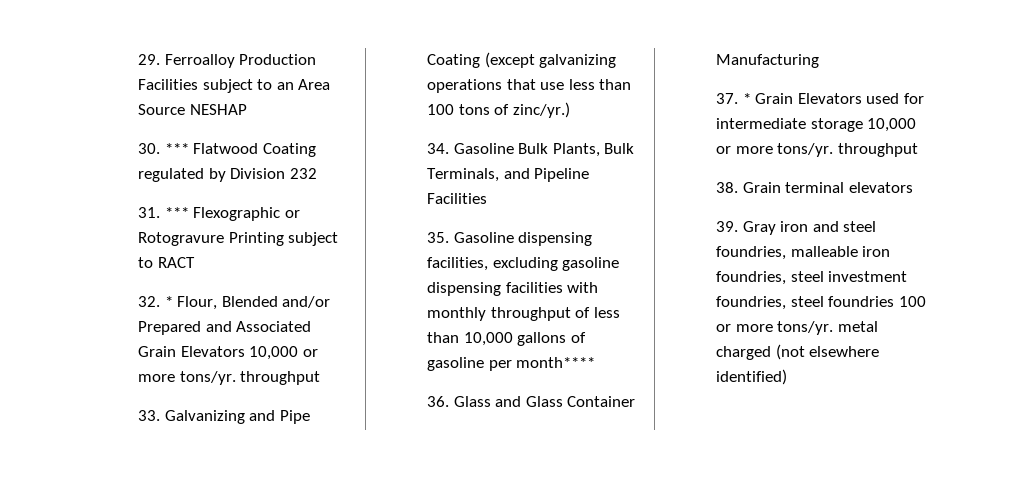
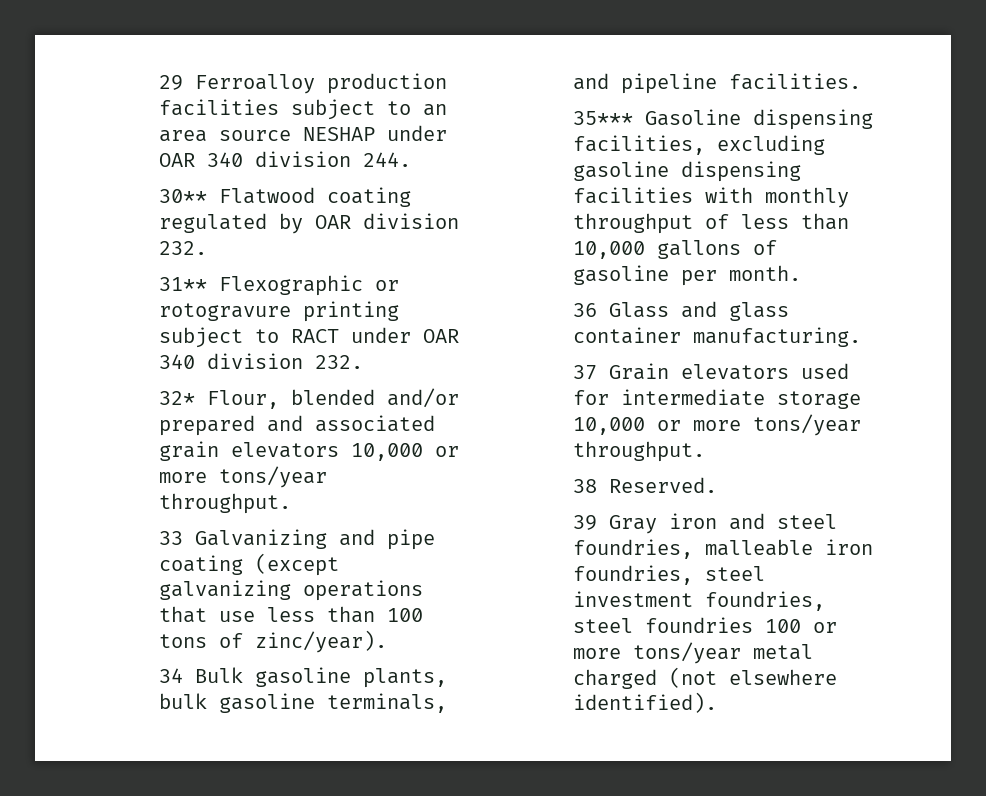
- 29. Ferroalloy Production Facilities subject to an Area Source NESHAP
- 30. *** Flatwood Coating regulated by Division 232
- 31. *** Flexographic or Rotogravure Printing subject to RACT
- 32. * Flour, Blended and/or Prepared and Associated Grain Elevators 10,000 or more tons/yr. throughput
- 33. Galvanizing and Pipe Coating (except galvanizing operations that use less than 100 tons of zinc/yr.)
- 34. Gasoline Bulk Plants, Bulk Terminals, and Pipeline Facilities
- 35. Gasoline dispensing facilities, excluding gasoline dispensing facilities with monthly throughput of less than 10,000 gallons of gasoline per month****
- 36. Glass and Glass Container Manufacturing
- 37. * Grain Elevators used for intermediate storage 10,000 or more tons/yr. throughput
- 38. Grain terminal elevators
- 39. Gray iron and steel foundries, malleable iron foundries, steel investment foundries, steel foundries 100 or more tons/yr. metal charged (not elsewhere identified)
+ 29 Ferroalloy production facilities subject to an area source NESHAP under OAR 340 division 244.
+ 30** Flatwood coating regulated by OAR division 232.
+ 31** Flexographic or rotogravure printing subject to RACT under OAR 340 division 232.
+ 32* Flour, blended and/or prepared and associated grain elevators 10,000 or more tons/year throughput.
+ 33 Galvanizing and pipe coating (except galvanizing operations that use less than 100 tons of zinc/year).
+ 34 Bulk gasoline plants, bulk gasoline terminals, and pipeline facilities.
+ 35*** Gasoline dispensing facilities, excluding gasoline dispensing facilities with monthly throughput of less than 10,000 gallons of gasoline per month.
+ 36 Glass and glass container manufacturing.
+ 37 Grain elevators used for intermediate storage 10,000 or more tons/year throughput.
+ 38 Reserved.
+ 39 Gray iron and steel foundries, malleable iron foundries, steel investment foundries, steel foundries 100 or more tons/year metal charged (not elsewhere identified).

